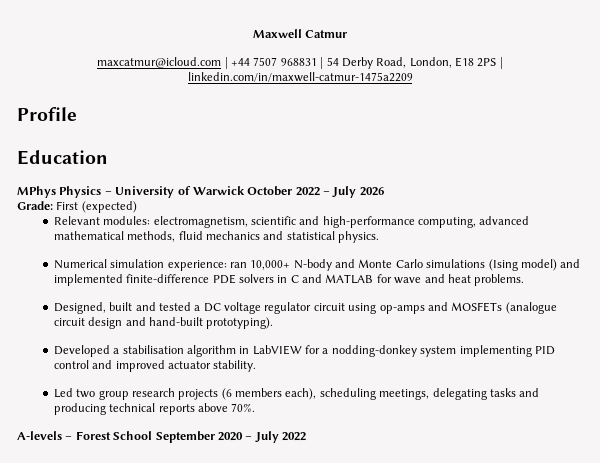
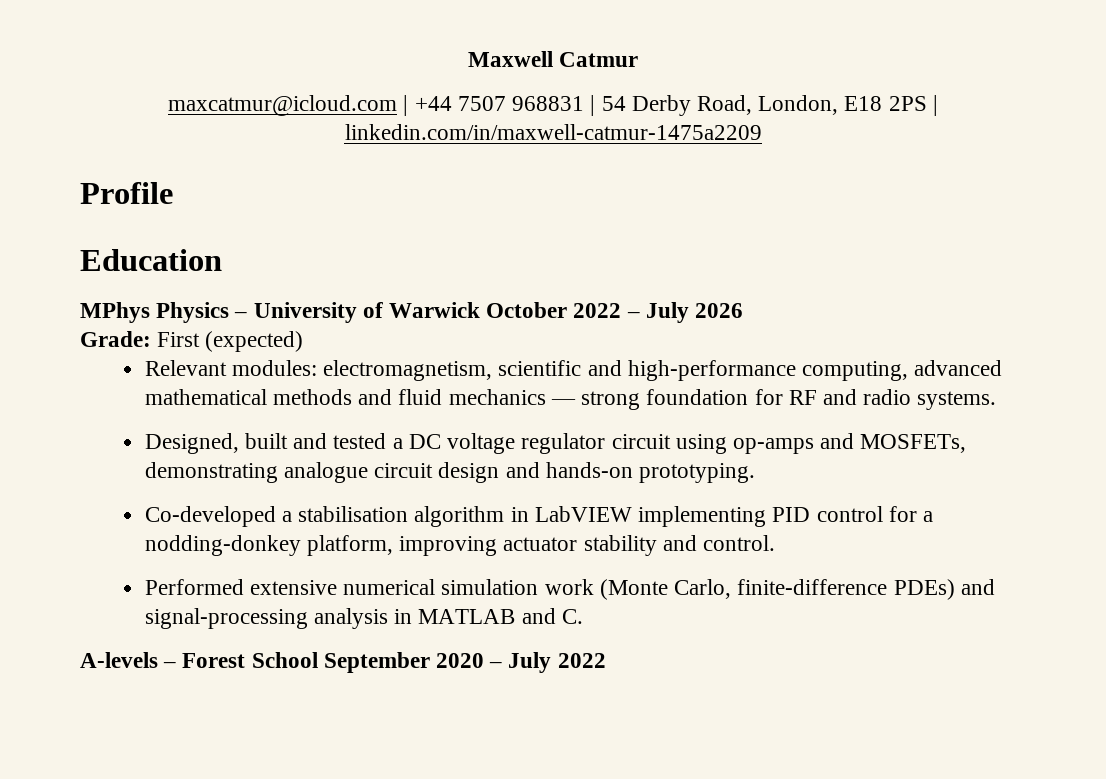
- Relevant modules: electromagnetism, scientific and high-performance computing, advanced mathematical methods, fluid mechanics and statistical physics.
- Numerical simulation experience: ran 10,000+ N-body and Monte Carlo simulations (Ising model) and implemented finite-difference PDE solvers in C and MATLAB for wave and heat problems.
+ Relevant modules: electromagnetism, scientific and high-performance computing, advanced mathematical methods and fluid mechanics — strong foundation for RF and radio systems.
- Designed, built and tested a DC voltage regulator circuit using op-amps and MOSFETs (analogue circuit design and hand‑built prototyping).
- Developed a stabilisation algorithm in LabVIEW for a nodding‑donkey system implementing PID control and improved actuator stability.
- Led two group research projects (6 members each), scheduling meetings, delegating tasks and producing technical reports above 70%.
+ Designed, built and tested a DC voltage regulator circuit using op-amps and MOSFETs, demonstrating analogue circuit design and hands-on prototyping.
+ Co-developed a stabilisation algorithm in LabVIEW implementing PID control for a nodding-donkey platform, improving actuator stability and control.
+ Performed extensive numerical simulation work (Monte Carlo, finite-difference PDEs) and signal-processing analysis in MATLAB and C.

